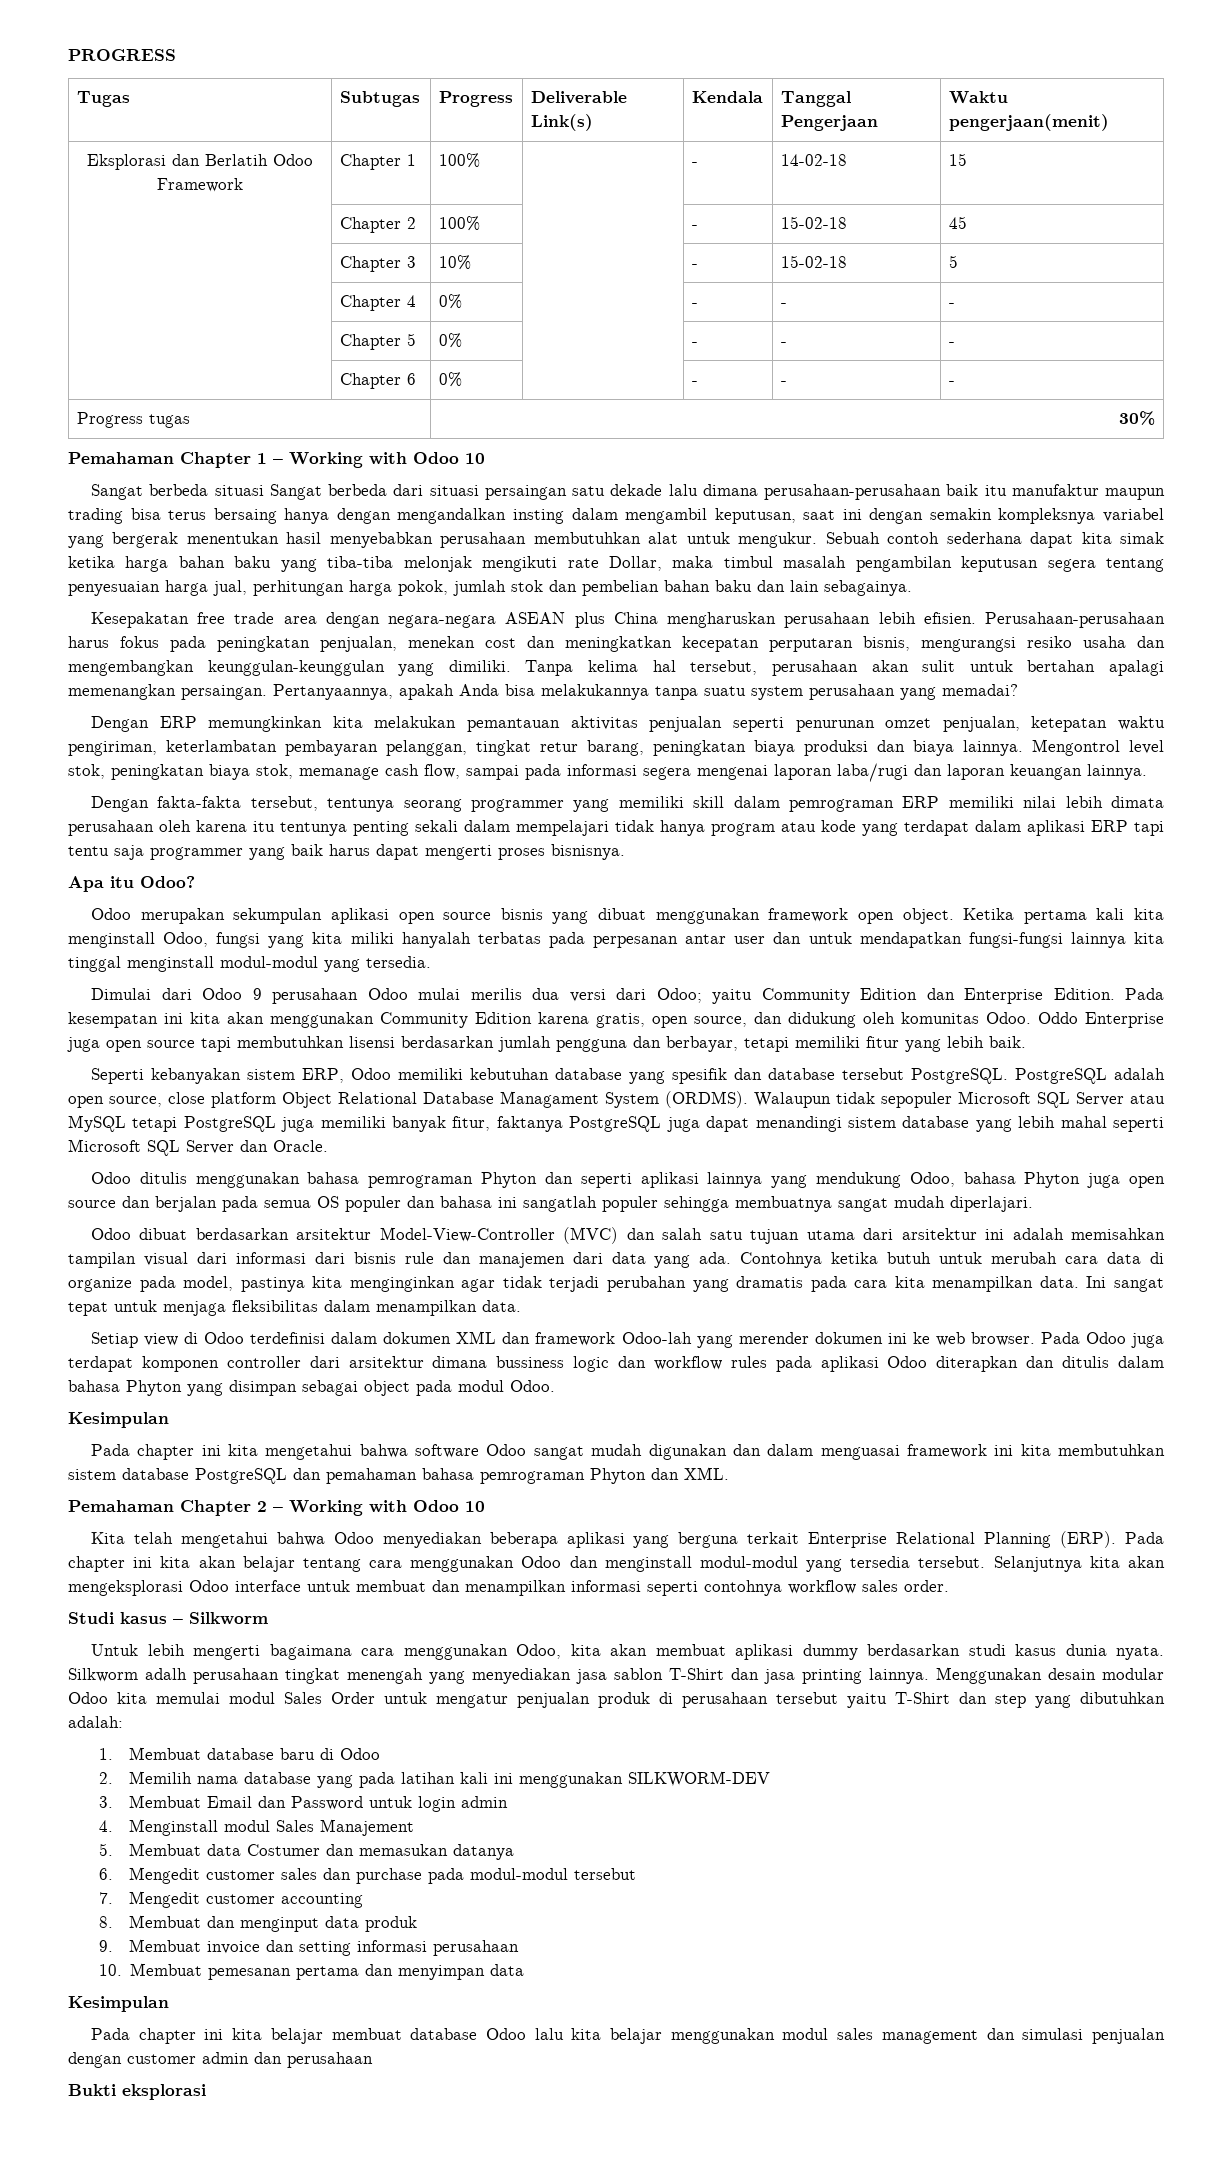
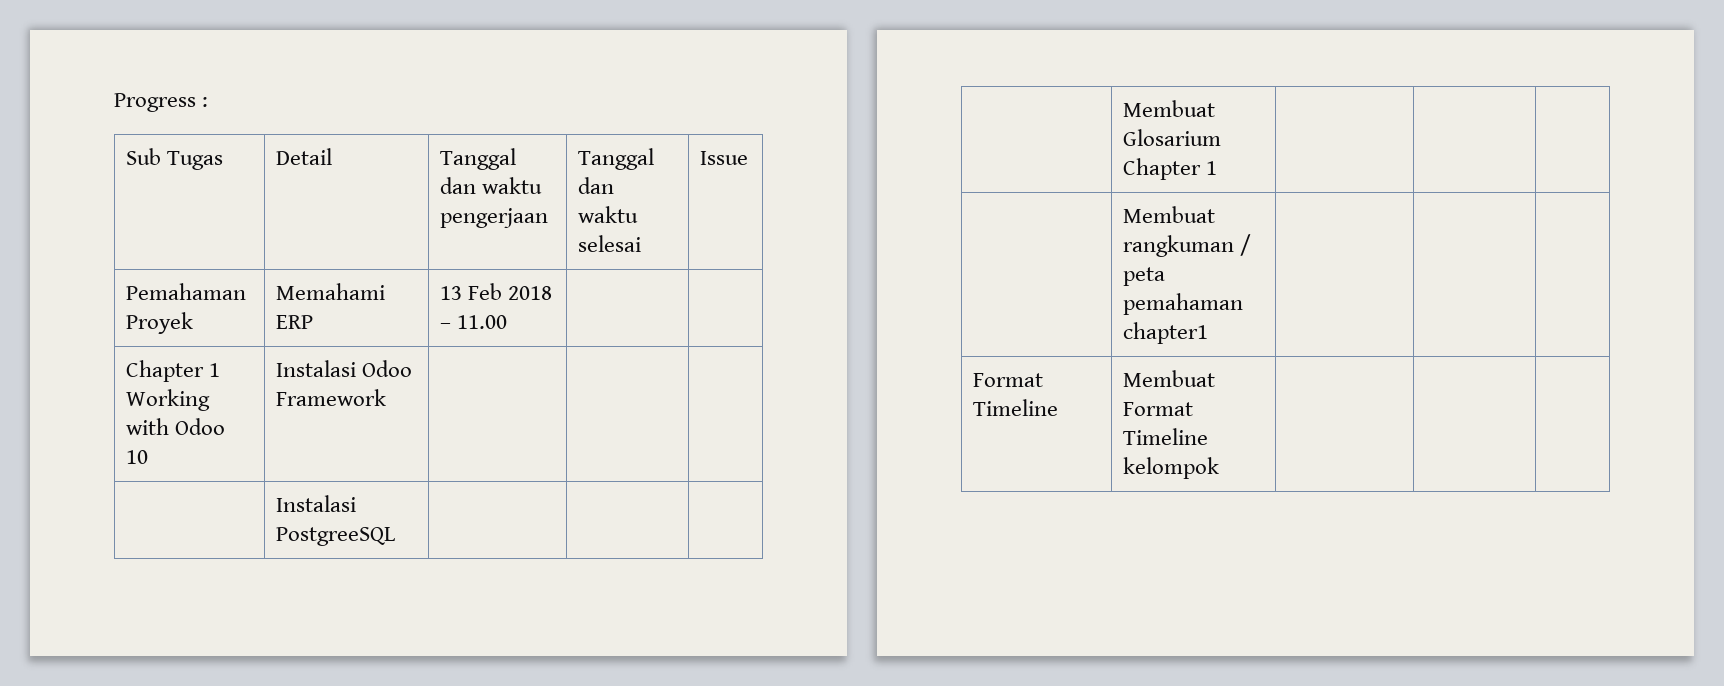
- PROGRESS
- Tugas | Subtugas | Progress | Deliverable Link(s) | Kendala | Tanggal Pengerjaan | Waktu pengerjaan(menit)
- Eksplorasi dan Berlatih Odoo Framework | Chapter 1 | 100% | | - | 14-02-18 | 15
- | Chapter 2 | 100% | | - | 15-02-18 | 45
- | Chapter 3 | 10% | | - | 15-02-18 | 5
- | Chapter 4 | 0% | | - | - | -
- | Chapter 5 | 0% | | - | - | -
- | Chapter 6 | 0% | | - | - | -
- Progress tugas | 30%
- Pemahaman Chapter 1 – Working with Odoo 10
- Sangat berbeda situasi Sangat berbeda dari situasi persaingan satu dekade lalu dimana perusahaan-perusahaan baik itu manufaktur maupun trading bisa terus bersaing hanya dengan mengandalkan insting dalam mengambil keputusan, saat ini dengan semakin kompleksnya variabel yang bergerak menentukan hasil menyebabkan perusahaan membutuhkan alat untuk mengukur. Sebuah contoh sederhana dapat kita simak ketika harga bahan baku yang tiba-tiba melonjak mengikuti rate Dollar, maka timbul masalah pengambilan keputusan segera tentang penyesuaian harga jual, perhitungan harga pokok, jumlah stok dan pembelian bahan baku dan lain sebagainya.
- Kesepakatan free trade area dengan negara-negara ASEAN plus China mengharuskan perusahaan lebih efisien. Perusahaan-perusahaan harus fokus pada peningkatan penjualan, menekan cost dan meningkatkan kecepatan perputaran bisnis, mengurangsi resiko usaha dan mengembangkan keunggulan-keunggulan yang dimiliki. Tanpa kelima hal tersebut, perusahaan akan sulit untuk bertahan apalagi memenangkan persaingan. Pertanyaannya, apakah Anda bisa melakukannya tanpa suatu system perusahaan yang memadai?
- Dengan ERP memungkinkan kita melakukan pemantauan aktivitas penjualan seperti penurunan omzet penjualan, ketepatan waktu pengiriman, keterlambatan pembayaran pelanggan, tingkat retur barang, peningkatan biaya produksi dan biaya lainnya. Mengontrol level stok, peningkatan biaya stok, memanage cash flow, sampai pada informasi segera mengenai laporan laba/rugi dan laporan keuangan lainnya.
- Dengan fakta-fakta tersebut, tentunya seorang programmer yang memiliki skill dalam pemrograman ERP memiliki nilai lebih dimata perusahaan oleh karena itu tentunya penting sekali dalam mempelajari tidak hanya program atau kode yang terdapat dalam aplikasi ERP tapi tentu saja programmer yang baik harus dapat mengerti proses bisnisnya.
- Apa itu Odoo?
- Odoo merupakan sekumpulan aplikasi open source bisnis yang dibuat menggunakan framework open object. Ketika pertama kali kita menginstall Odoo, fungsi yang kita miliki hanyalah terbatas pada perpesanan antar user dan untuk mendapatkan fungsi-fungsi lainnya kita tinggal menginstall modul-modul yang tersedia.
- Dimulai dari Odoo 9 perusahaan Odoo mulai merilis dua versi dari Odoo; yaitu Community Edition dan Enterprise Edition. Pada kesempatan ini kita akan menggunakan Community Edition karena gratis, open source, dan didukung oleh komunitas Odoo. Oddo Enterprise juga open source tapi membutuhkan lisensi berdasarkan jumlah pengguna dan berbayar, tetapi memiliki fitur yang lebih baik.
- Seperti kebanyakan sistem ERP, Odoo memiliki kebutuhan database yang spesifik dan database tersebut PostgreSQL. PostgreSQL adalah open source, close platform Object Relational Database Managament System (ORDMS). Walaupun tidak sepopuler Microsoft SQL Server atau MySQL tetapi PostgreSQL juga memiliki banyak fitur, faktanya PostgreSQL juga dapat menandingi sistem database yang lebih mahal seperti Microsoft SQL Server dan Oracle.
- Odoo ditulis menggunakan bahasa pemrograman Phyton dan seperti aplikasi lainnya yang mendukung Odoo, bahasa Phyton juga open source dan berjalan pada semua OS populer dan bahasa ini sangatlah populer sehingga membuatnya sangat mudah diperlajari.
- Odoo dibuat berdasarkan arsitektur Model-View-Controller (MVC) dan salah satu tujuan utama dari arsitektur ini adalah memisahkan tampilan visual dari informasi dari bisnis rule dan manajemen dari data yang ada. Contohnya ketika butuh untuk merubah cara data di organize pada model, pastinya kita menginginkan agar tidak terjadi perubahan yang dramatis pada cara kita menampilkan data. Ini sangat tepat untuk menjaga fleksibilitas dalam menampilkan data.
- Setiap view di Odoo terdefinisi dalam dokumen XML dan framework Odoo-lah yang merender dokumen ini ke web browser. Pada Odoo juga terdapat komponen controller dari arsitektur dimana bussiness logic dan workflow rules pada aplikasi Odoo diterapkan dan ditulis dalam bahasa Phyton yang disimpan sebagai object pada modul Odoo.
- Kesimpulan
- Pada chapter ini kita mengetahui bahwa software Odoo sangat mudah digunakan dan dalam menguasai framework ini kita membutuhkan sistem database PostgreSQL dan pemahaman bahasa pemrograman Phyton dan XML.
- Pemahaman Chapter 2 – Working with Odoo 10
- Kita telah mengetahui bahwa Odoo menyediakan beberapa aplikasi yang berguna terkait Enterprise Relational Planning (ERP). Pada chapter ini kita akan belajar tentang cara menggunakan Odoo dan menginstall modul-modul yang tersedia tersebut. Selanjutnya kita akan mengeksplorasi Odoo interface untuk membuat dan menampilkan informasi seperti contohnya workflow sales order.
- Studi kasus – Silkworm
- Untuk lebih mengerti bagaimana cara menggunakan Odoo, kita akan membuat aplikasi dummy berdasarkan studi kasus dunia nyata. Silkworm adalh perusahaan tingkat menengah yang menyediakan jasa sablon T-Shirt dan jasa printing lainnya. Menggunakan desain modular Odoo kita memulai modul Sales Order untuk mengatur penjualan produk di perusahaan tersebut yaitu T-Shirt dan step yang dibutuhkan adalah:
- 1. Membuat database baru di Odoo
- 2. Memilih nama database yang pada latihan kali ini menggunakan SILKWORM-DEV
- 3. Membuat Email dan Password untuk login admin
- 4. Menginstall modul Sales Manajement
- 5. Membuat data Costumer dan memasukan datanya
- 6. Mengedit customer sales dan purchase pada modul-modul tersebut
- 7. Mengedit customer accounting
- 8. Membuat dan menginput data produk
- 9. Membuat invoice dan setting informasi perusahaan
- 10. Membuat pemesanan pertama dan menyimpan data
- Kesimpulan
- Pada chapter ini kita belajar membuat database Odoo lalu kita belajar menggunakan modul sales management dan simulasi penjualan dengan customer admin dan perusahaan
- Bukti eksplorasi
+ Progress :
+ Sub Tugas | Detail | Tanggal dan waktu pengerjaan | Tanggal dan waktu selesai | Issue
+ Pemahaman Proyek | Memahami ERP | 13 Feb 2018 – 11.00 | |
+ Chapter 1 Working with Odoo 10 | Instalasi Odoo Framework | | |
+ | Instalasi PostgreeSQL | | |
+ | Membuat Glosarium Chapter 1 | | |
+ | Membuat rangkuman / peta pemahaman chapter1 | | |
+ Format Timeline | Membuat Format Timeline kelompok | | |

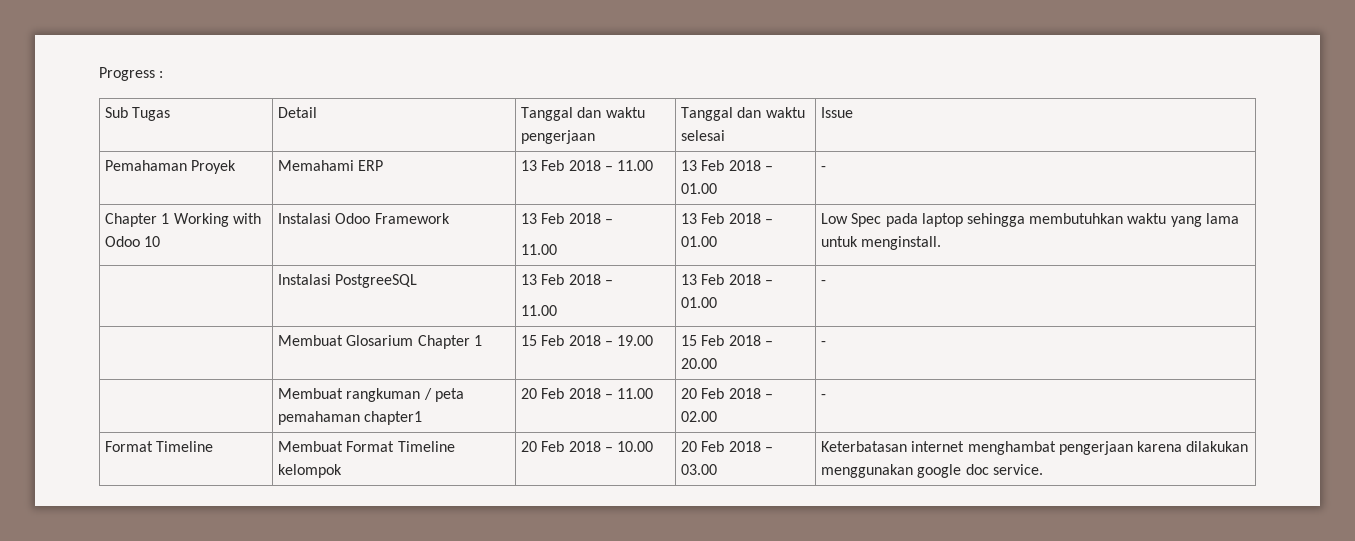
- Pemahaman Proyek | Memahami ERP | 13 Feb 2018 – 11.00 | |
+ Pemahaman Proyek | Memahami ERP | 13 Feb 2018 – 11.00 | 13 Feb 2018 – 01.00 | -
- Chapter 1 Working with Odoo 10 | Instalasi Odoo Framework | | |
- | Instalasi PostgreeSQL | | |
- | Membuat Glosarium Chapter 1 | | |
+ Chapter 1 Working with Odoo 10 | Instalasi Odoo Framework | 13 Feb 2018 –
+ 11.00 | 13 Feb 2018 – 01.00 | Low Spec pada laptop sehingga membutuhkan waktu yang lama untuk menginstall.
+ | Instalasi PostgreeSQL | 13 Feb 2018 –
+ 11.00 | 13 Feb 2018 – 01.00 | -
+ | Membuat Glosarium Chapter 1 | 15 Feb 2018 – 19.00 | 15 Feb 2018 – 20.00 | -
- | Membuat rangkuman / peta pemahaman chapter1 | | |
+ | Membuat rangkuman / peta pemahaman chapter1 | 20 Feb 2018 – 11.00 | 20 Feb 2018 – 02.00 | -
- Format Timeline | Membuat Format Timeline kelompok | | |
+ Format Timeline | Membuat Format Timeline kelompok | 20 Feb 2018 – 10.00 | 20 Feb 2018 – 03.00 | Keterbatasan internet menghambat pengerjaan karena dilakukan menggunakan google doc service.

